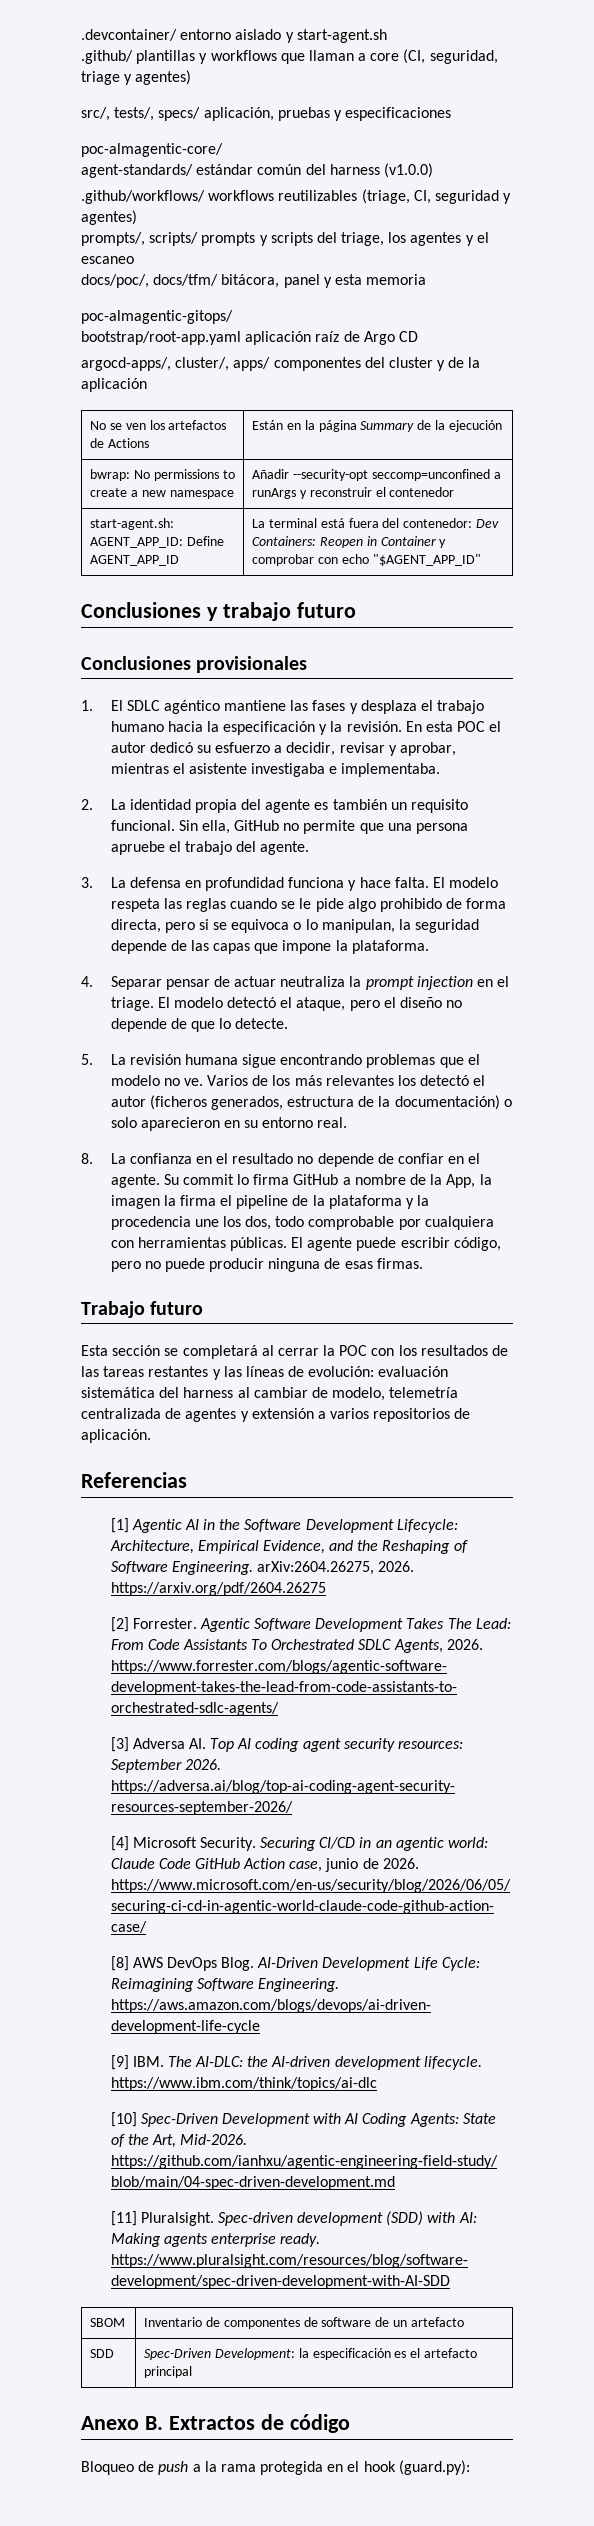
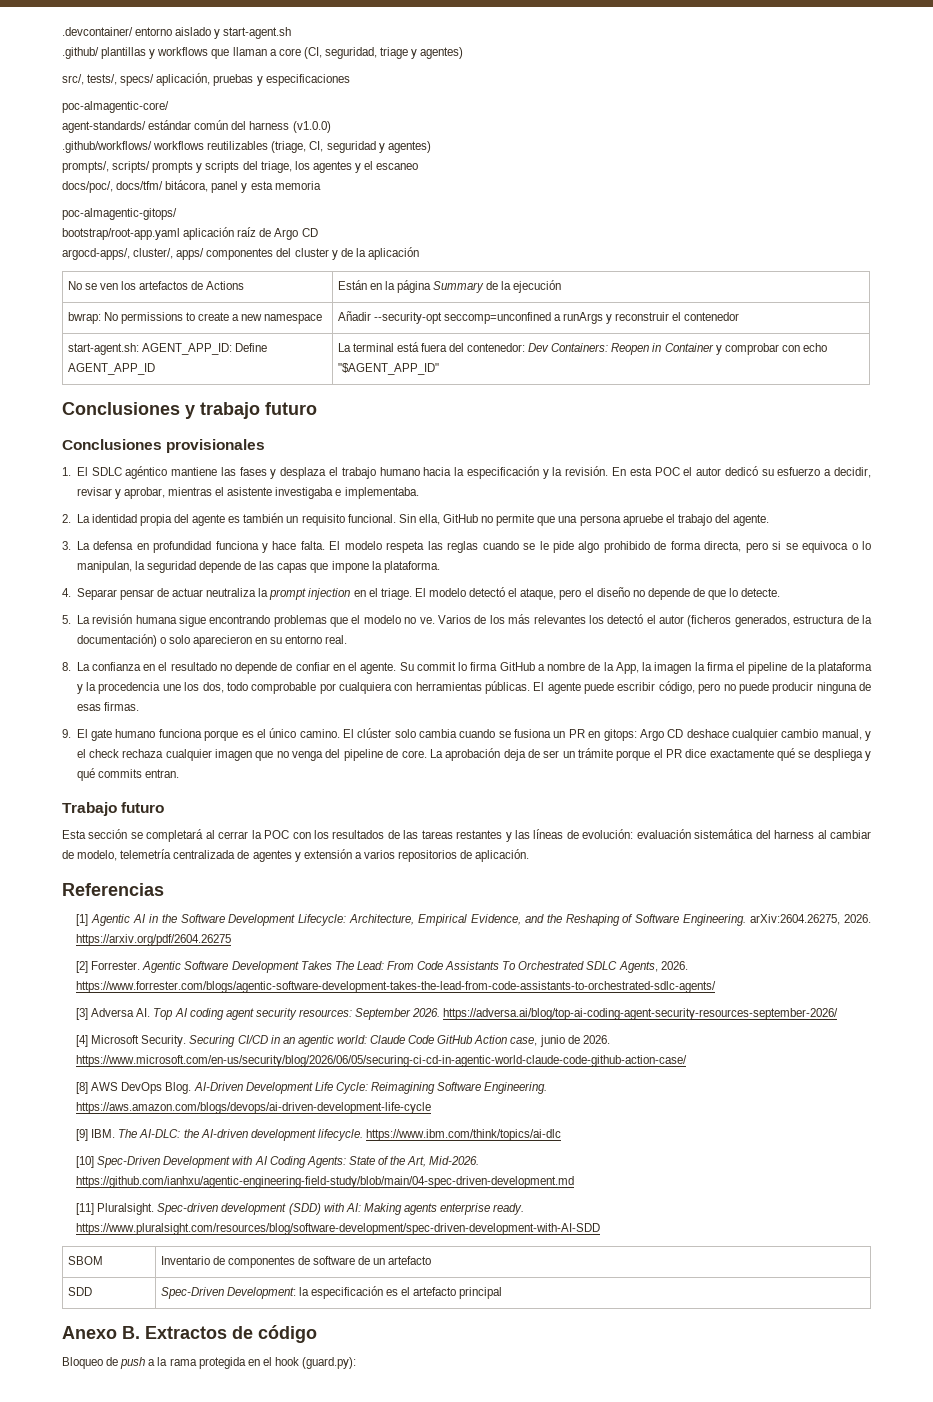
+ 9. El gate humano funciona porque es el único camino. El clúster solo cambia cuando se fusiona un PR en gitops: Argo CD deshace cualquier cambio manual, y el check rechaza cualquier imagen que no venga del pipeline de core. La aprobación deja de ser un trámite porque el PR dice exactamente qué se despliega y qué commits entran.

